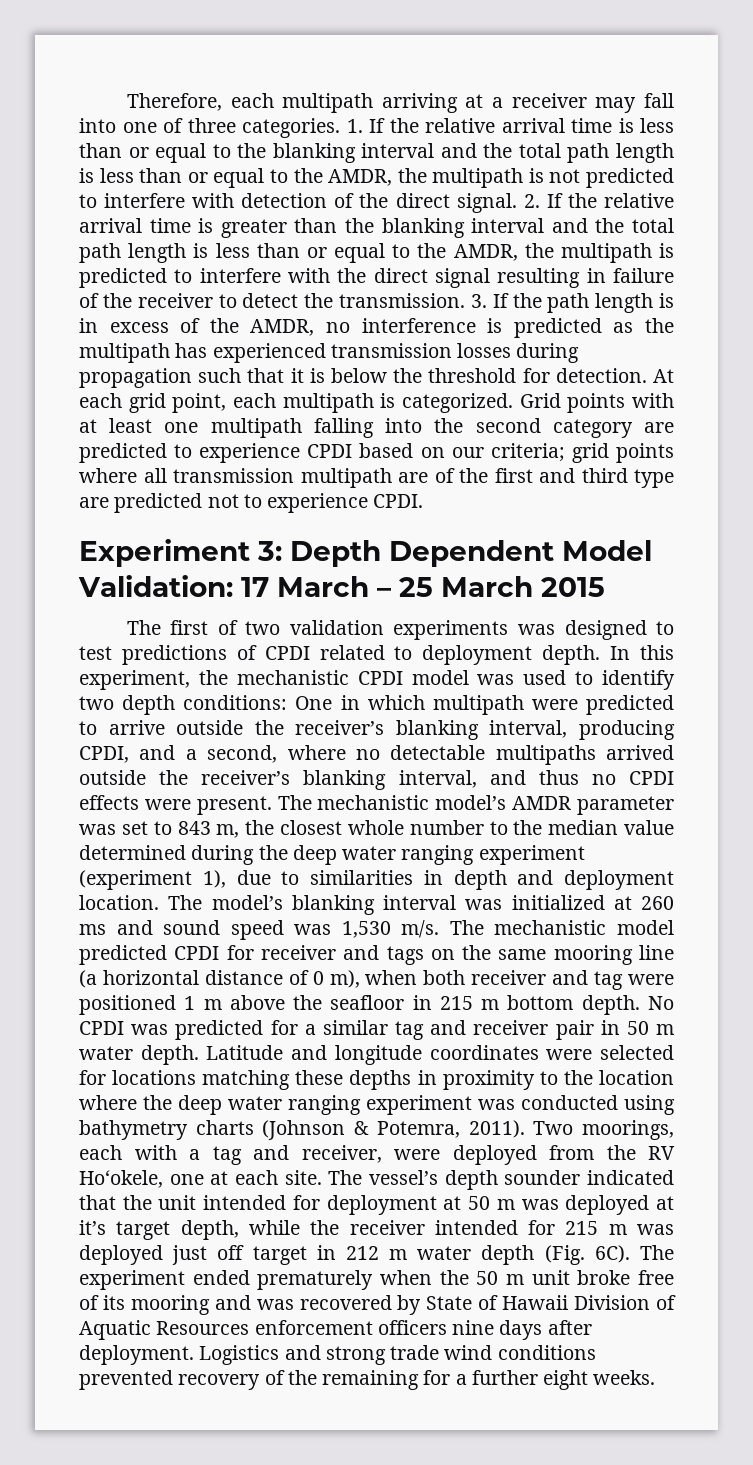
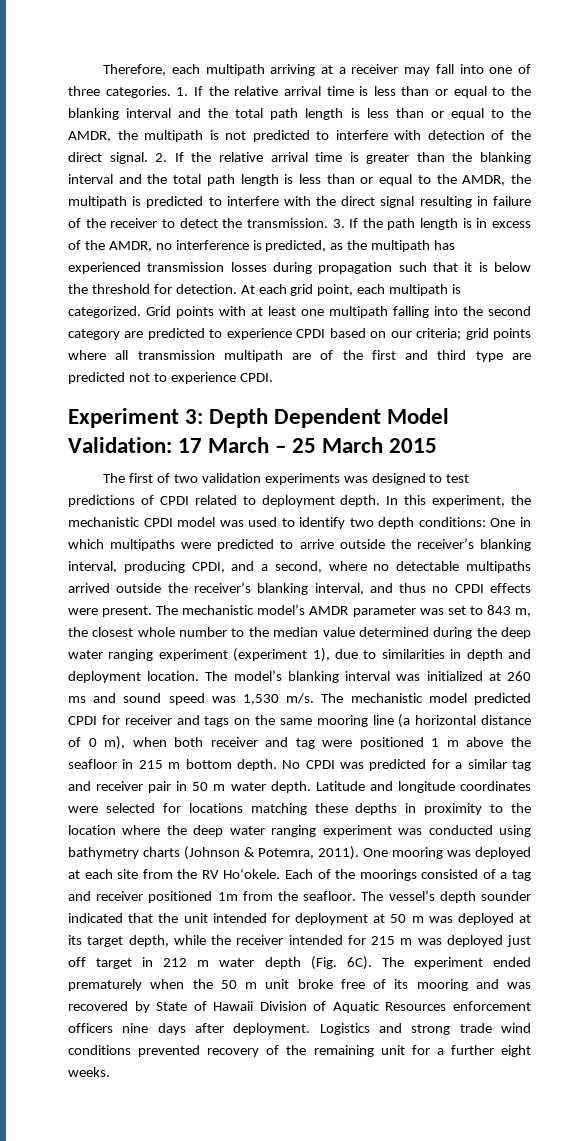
- 3. If the path length is in excess of the AMDR, no interference is predicted as the multipath has experienced transmission losses during propagation such that it is below the threshold for detection.
+ 3. If the path length is in excess of the AMDR, no interference is predicted, as the multipath has experienced transmission losses during propagation such that it is below the threshold for detection.
- In this experiment, the mechanistic CPDI model was used to identify two depth conditions: One in which multipath were predicted to arrive outside the receiver’s blanking interval, producing CPDI, and a second, where no detectable multipaths arrived outside the receiver’s blanking interval, and thus no CPDI effects were present.
+ In this experiment, the mechanistic CPDI model was used to identify two depth conditions: One in which multipaths were predicted to arrive outside the receiver’s blanking interval, producing CPDI, and a second, where no detectable multipaths arrived outside the receiver’s blanking interval, and thus no CPDI effects were present.
- Two moorings, each with a tag and receiver, were deployed from the RV Hoʻokele, one at each site.
+ One mooring was deployed at each site from the RV Hoʻokele. Each of the moorings consisted of a tag and receiver positioned 1m from the seafloor.
- The vessel’s depth sounder indicated that the unit intended for deployment at 50 m was deployed at it’s target depth, while the receiver intended for 215 m was deployed just off target in 212 m water depth (Fig. 6C).
+ The vessel’s depth sounder indicated that the unit intended for deployment at 50 m was deployed at its target depth, while the receiver intended for 215 m was deployed just off target in 212 m water depth (Fig. 6C).
- Logistics and strong trade wind conditions prevented recovery of the remaining for a further eight weeks.
+ Logistics and strong trade wind conditions prevented recovery of the remaining unit for a further eight weeks.

